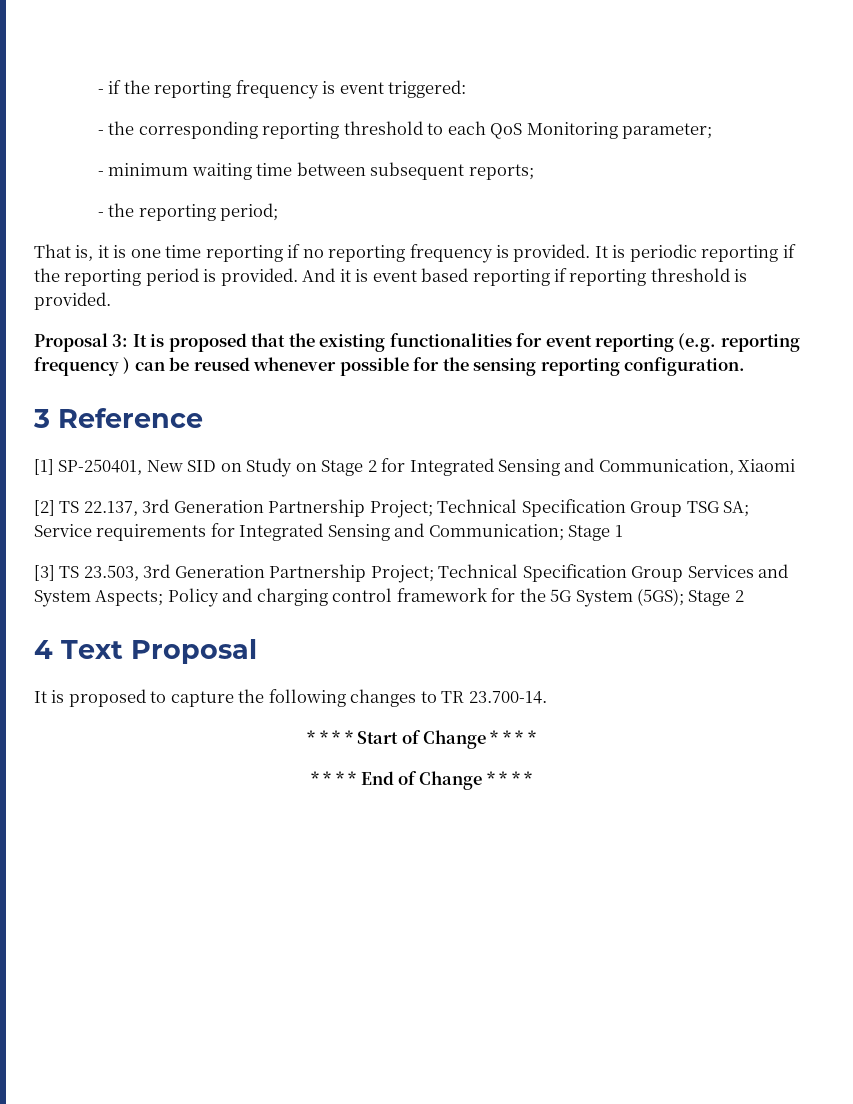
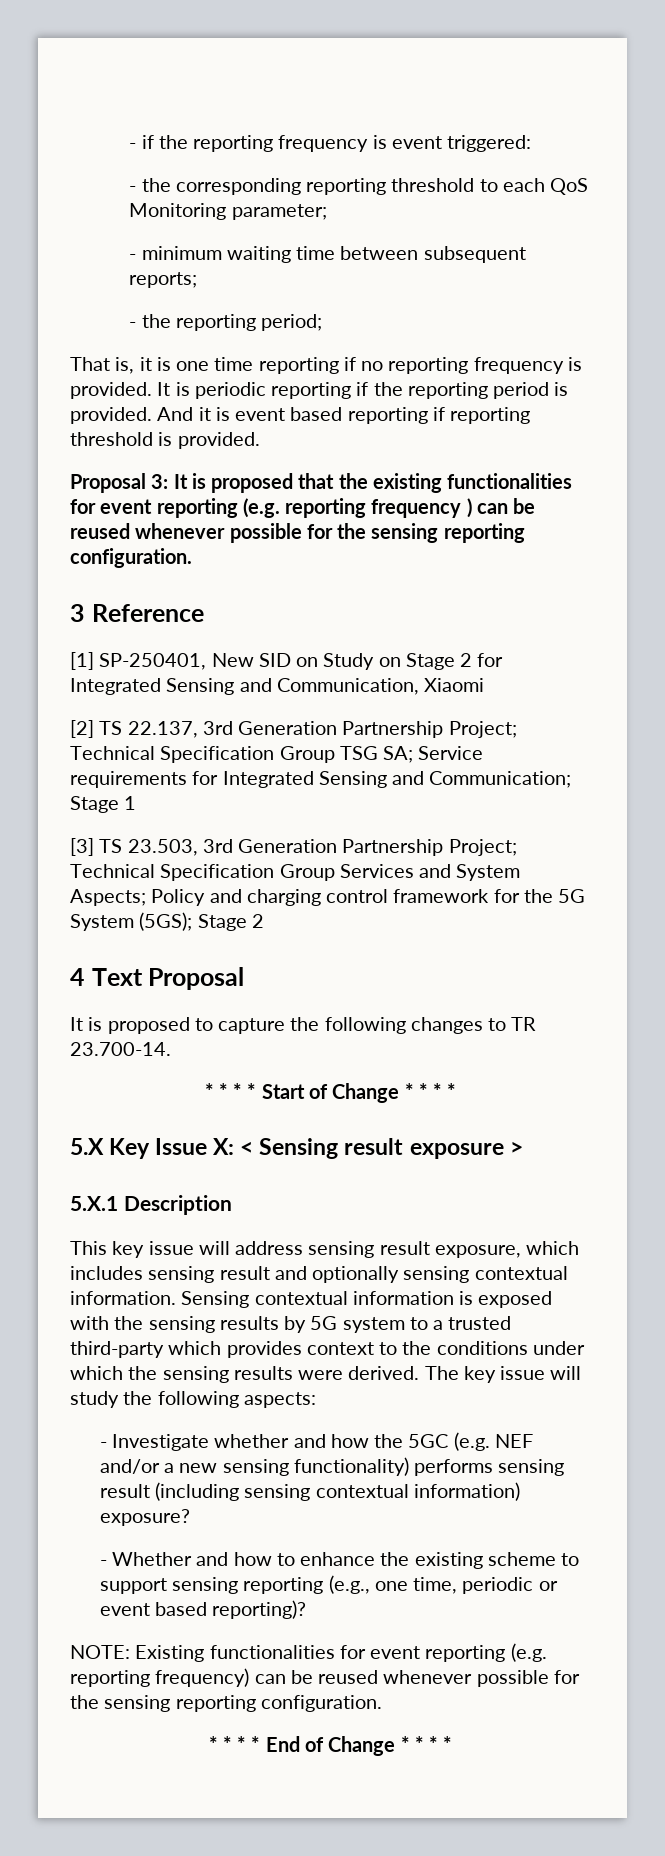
+ 5.X Key Issue X: < Sensing result exposure >
+ 5.X.1 Description
+ This key issue will address sensing result exposure, which includes sensing result and optionally sensing contextual information. Sensing contextual information is exposed with the sensing results by 5G system to a trusted third-party which provides context to the conditions under which the sensing results were derived. The key issue will study the following aspects:
+ - Investigate whether and how the 5GC (e.g. NEF and/or a new sensing functionality) performs sensing result (including sensing contextual information) exposure?
+ - Whether and how to enhance the existing scheme to support sensing reporting (e.g., one time, periodic or event based reporting)?
+ NOTE: Existing functionalities for event reporting (e.g. reporting frequency) can be reused whenever possible for the sensing reporting configuration.

